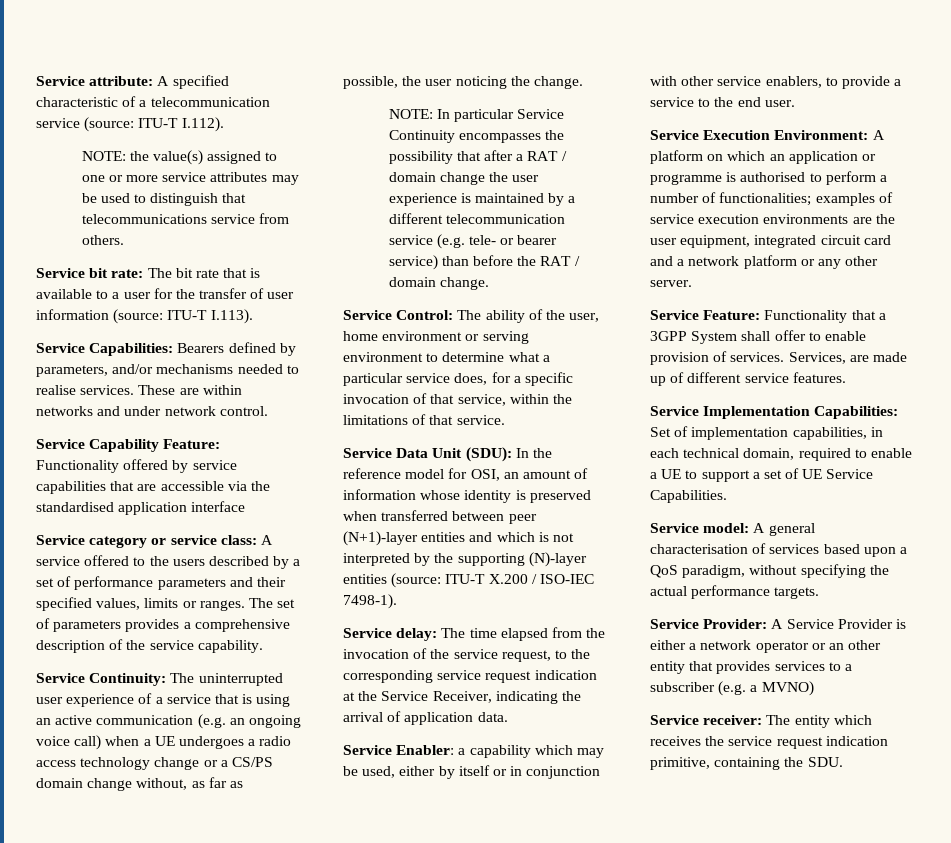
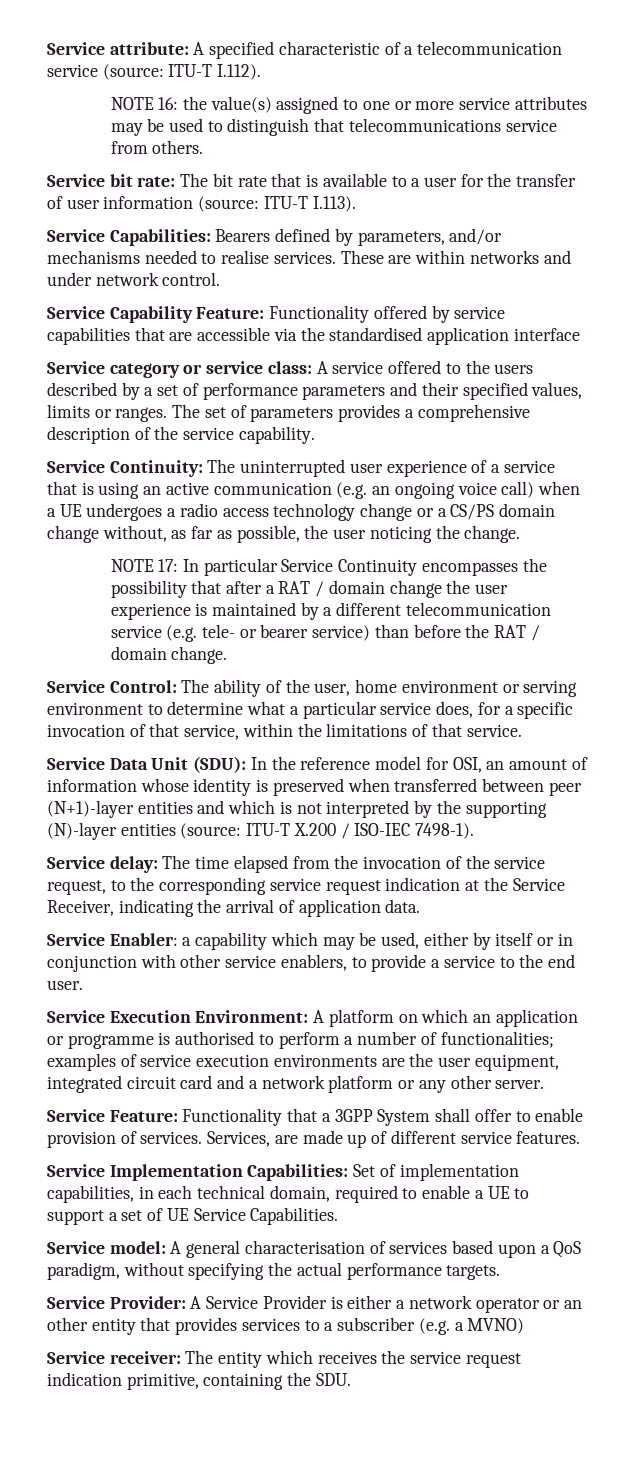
- NOTE: the value(s) assigned to one or more service attributes may be used to distinguish that telecommunications service from others.
+ NOTE 16: the value(s) assigned to one or more service attributes may be used to distinguish that telecommunications service from others.
- NOTE: In particular Service Continuity encompasses the possibility that after a RAT / domain change the user experience is maintained by a different telecommunication service (e.g. tele- or bearer service) than before the RAT / domain change.
+ NOTE 17: In particular Service Continuity encompasses the possibility that after a RAT / domain change the user experience is maintained by a different telecommunication service (e.g. tele- or bearer service) than before the RAT / domain change.

